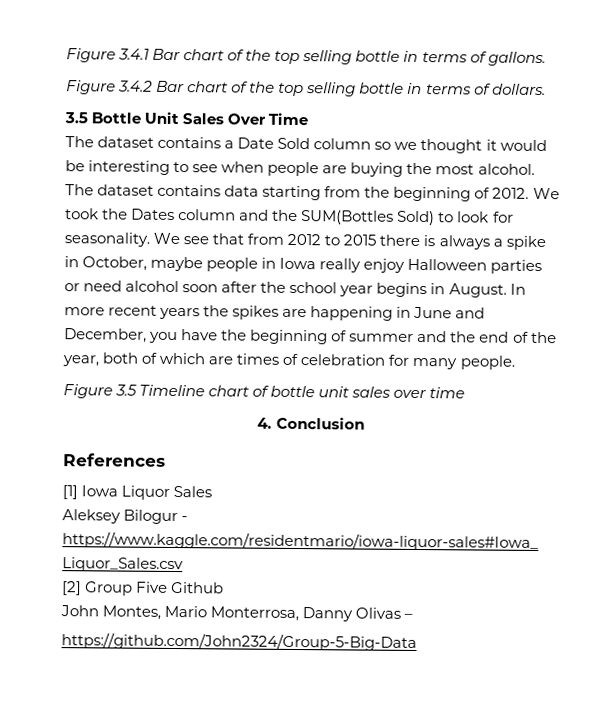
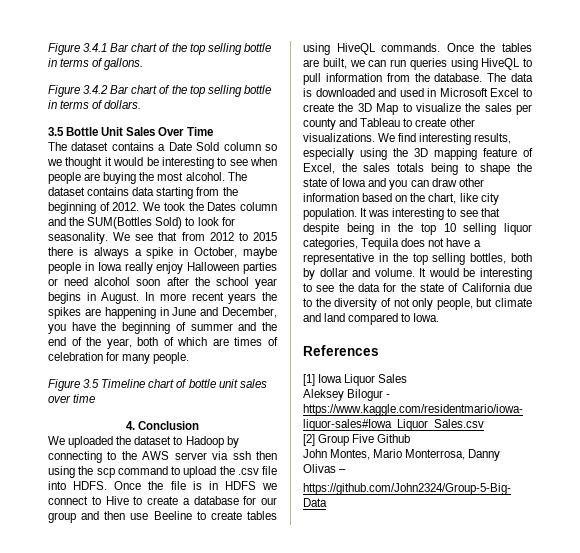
+ We uploaded the dataset to Hadoop by connecting to the AWS server via ssh then using the scp command to upload the .csv file into HDFS. Once the file is in HDFS we connect to Hive to create a database for our group and then use Beeline to create tables using HiveQL commands. Once the tables are built, we can run queries using HiveQL to pull information from the database. The data is downloaded and used in Microsoft Excel to create the 3D Map to visualize the sales per county and Tableau to create other visualizations. We find interesting results, especially using the 3D mapping feature of Excel, the sales totals being to shape the state of Iowa and you can draw other information based on the chart, like city population. It was interesting to see that despite being in the top 10 selling liquor categories, Tequila does not have a representative in the top selling bottles, both by dollar and volume. It would be interesting to see the data for the state of California due to the diversity of not only people, but climate and land compared to Iowa.

